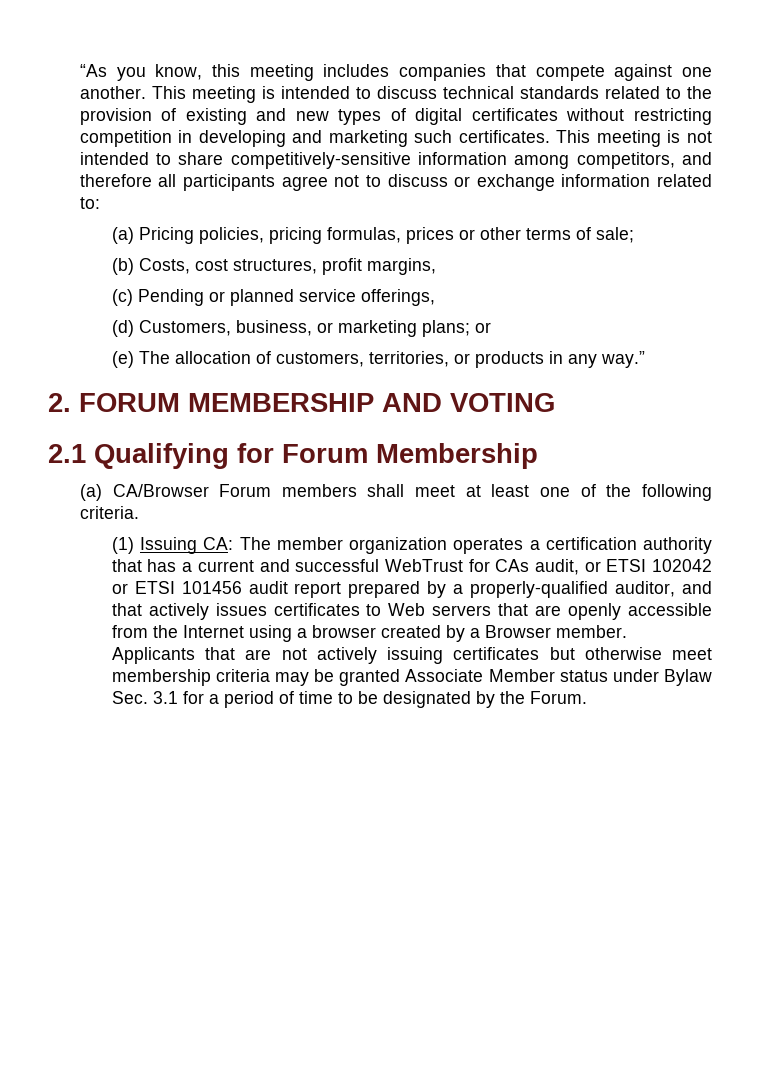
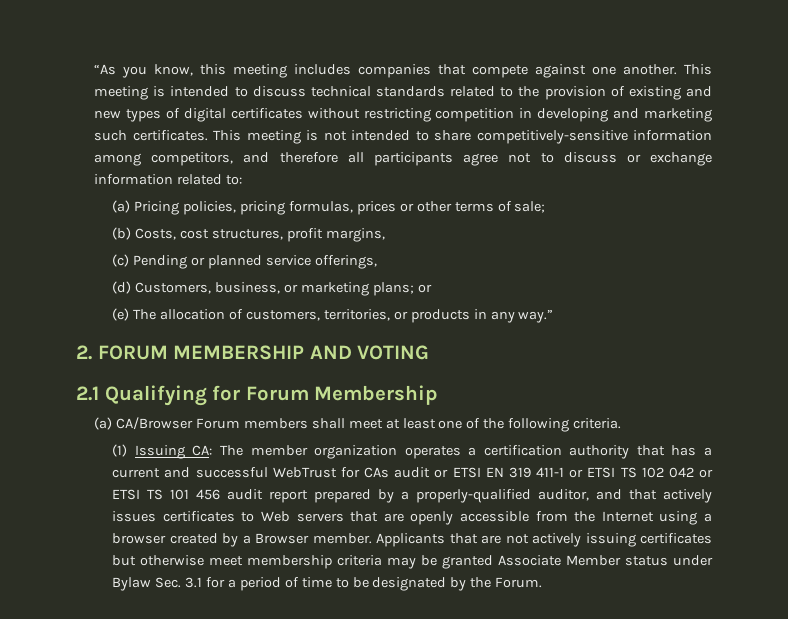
- (1) Issuing CA: The member organization operates a certification authority that has a current and successful WebTrust for CAs audit, or ETSI 102042 or ETSI 101456 audit report prepared by a properly-qualified auditor, and that actively issues certificates to Web servers that are openly accessible from the Internet using a browser created by a Browser member.
+ (1) Issuing CA: The member organization operates a certification authority that has a current and successful WebTrust for CAs audit or ETSI EN 319 411-1 or ETSI TS 102 042 or ETSI TS 101 456 audit report prepared by a properly-qualified auditor, and that actively issues certificates to Web servers that are openly accessible from the Internet using a browser created by a Browser member.

